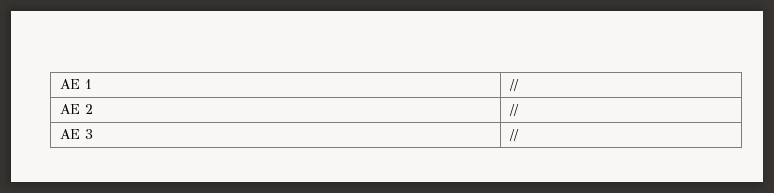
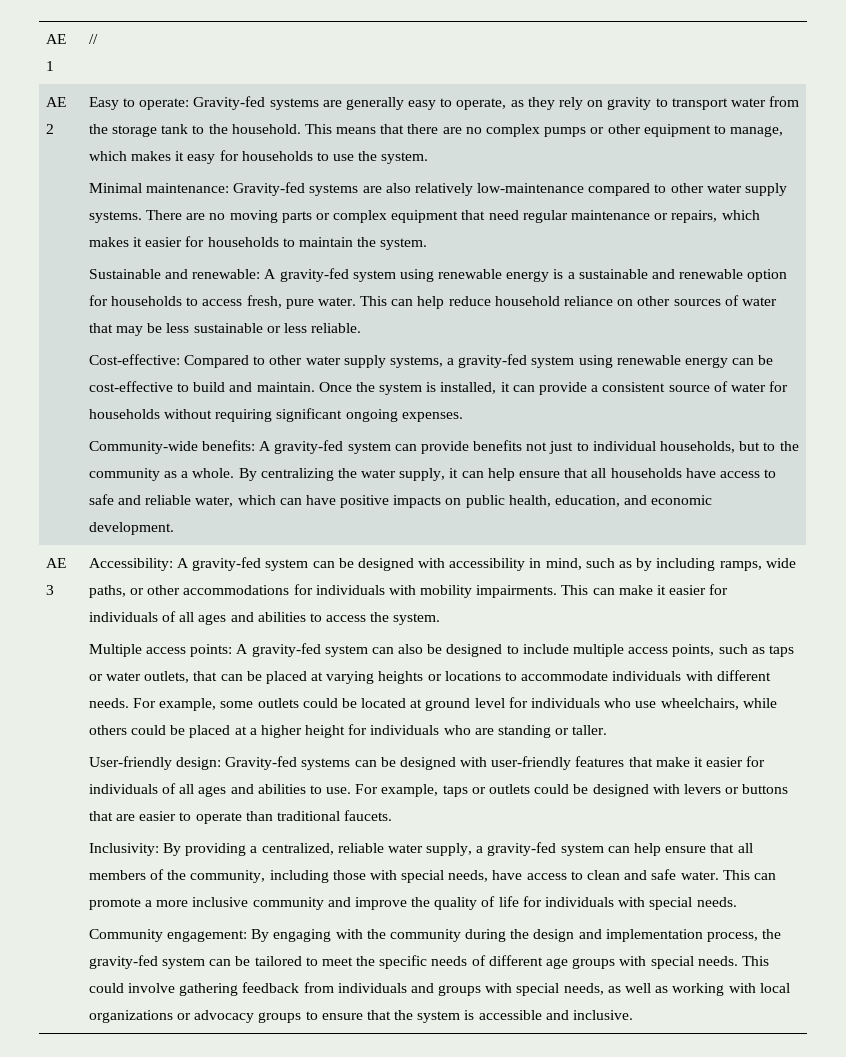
- AE 2 | //
- AE 3 | //
+ AE 2 | Easy to operate: Gravity-fed systems are generally easy to operate, as they rely on gravity to transport water from the storage tank to the household. This means that there are no complex pumps or other equipment to manage, which makes it easy for households to use the system.
+ Minimal maintenance: Gravity-fed systems are also relatively low-maintenance compared to other water supply systems. There are no moving parts or complex equipment that need regular maintenance or repairs, which makes it easier for households to maintain the system.
+ Sustainable and renewable: A gravity-fed system using renewable energy is a sustainable and renewable option for households to access fresh, pure water. This can help reduce household reliance on other sources of water that may be less sustainable or less reliable.
+ Cost-effective: Compared to other water supply systems, a gravity-fed system using renewable energy can be cost-effective to build and maintain. Once the system is installed, it can provide a consistent source of water for households without requiring significant ongoing expenses.
+ Community-wide benefits: A gravity-fed system can provide benefits not just to individual households, but to the community as a whole. By centralizing the water supply, it can help ensure that all households have access to safe and reliable water, which can have positive impacts on public health, education, and economic development.
+ AE 3 | Accessibility: A gravity-fed system can be designed with accessibility in mind, such as by including ramps, wide paths, or other accommodations for individuals with mobility impairments. This can make it easier for individuals of all ages and abilities to access the system.
+ Multiple access points: A gravity-fed system can also be designed to include multiple access points, such as taps or water outlets, that can be placed at varying heights or locations to accommodate individuals with different needs. For example, some outlets could be located at ground level for individuals who use wheelchairs, while others could be placed at a higher height for individuals who are standing or taller.
+ User-friendly design: Gravity-fed systems can be designed with user-friendly features that make it easier for individuals of all ages and abilities to use. For example, taps or outlets could be designed with levers or buttons that are easier to operate than traditional faucets.
+ Inclusivity: By providing a centralized, reliable water supply, a gravity-fed system can help ensure that all members of the community, including those with special needs, have access to clean and safe water. This can promote a more inclusive community and improve the quality of life for individuals with special needs.
+ Community engagement: By engaging with the community during the design and implementation process, the gravity-fed system can be tailored to meet the specific needs of different age groups with special needs. This could involve gathering feedback from individuals and groups with special needs, as well as working with local organizations or advocacy groups to ensure that the system is accessible and inclusive.

